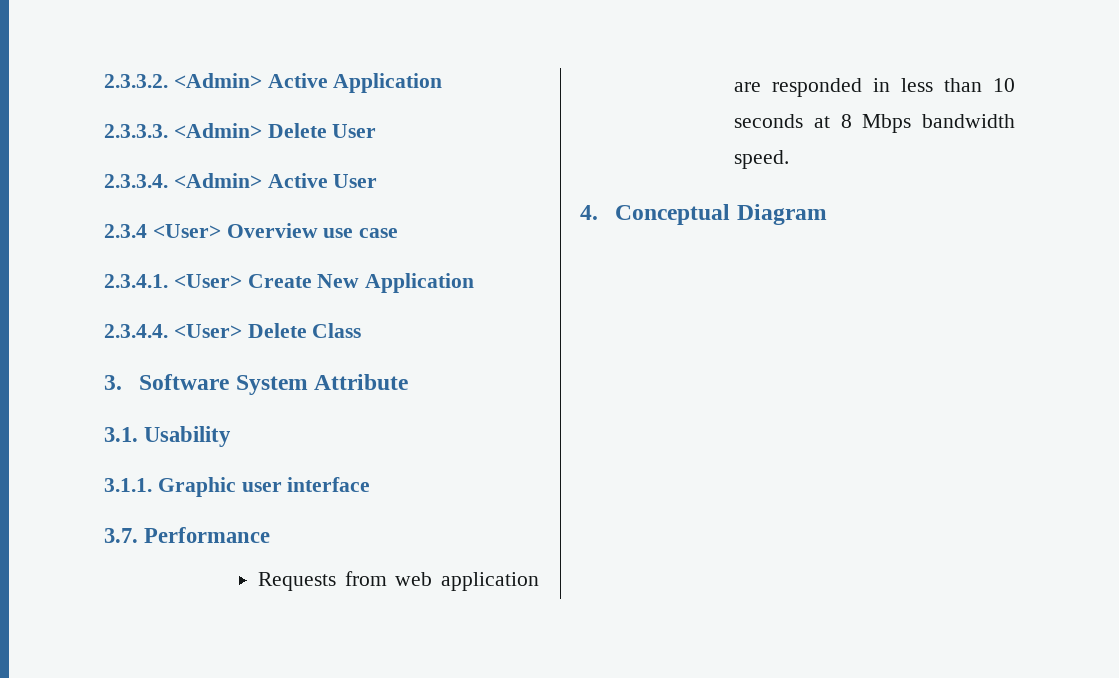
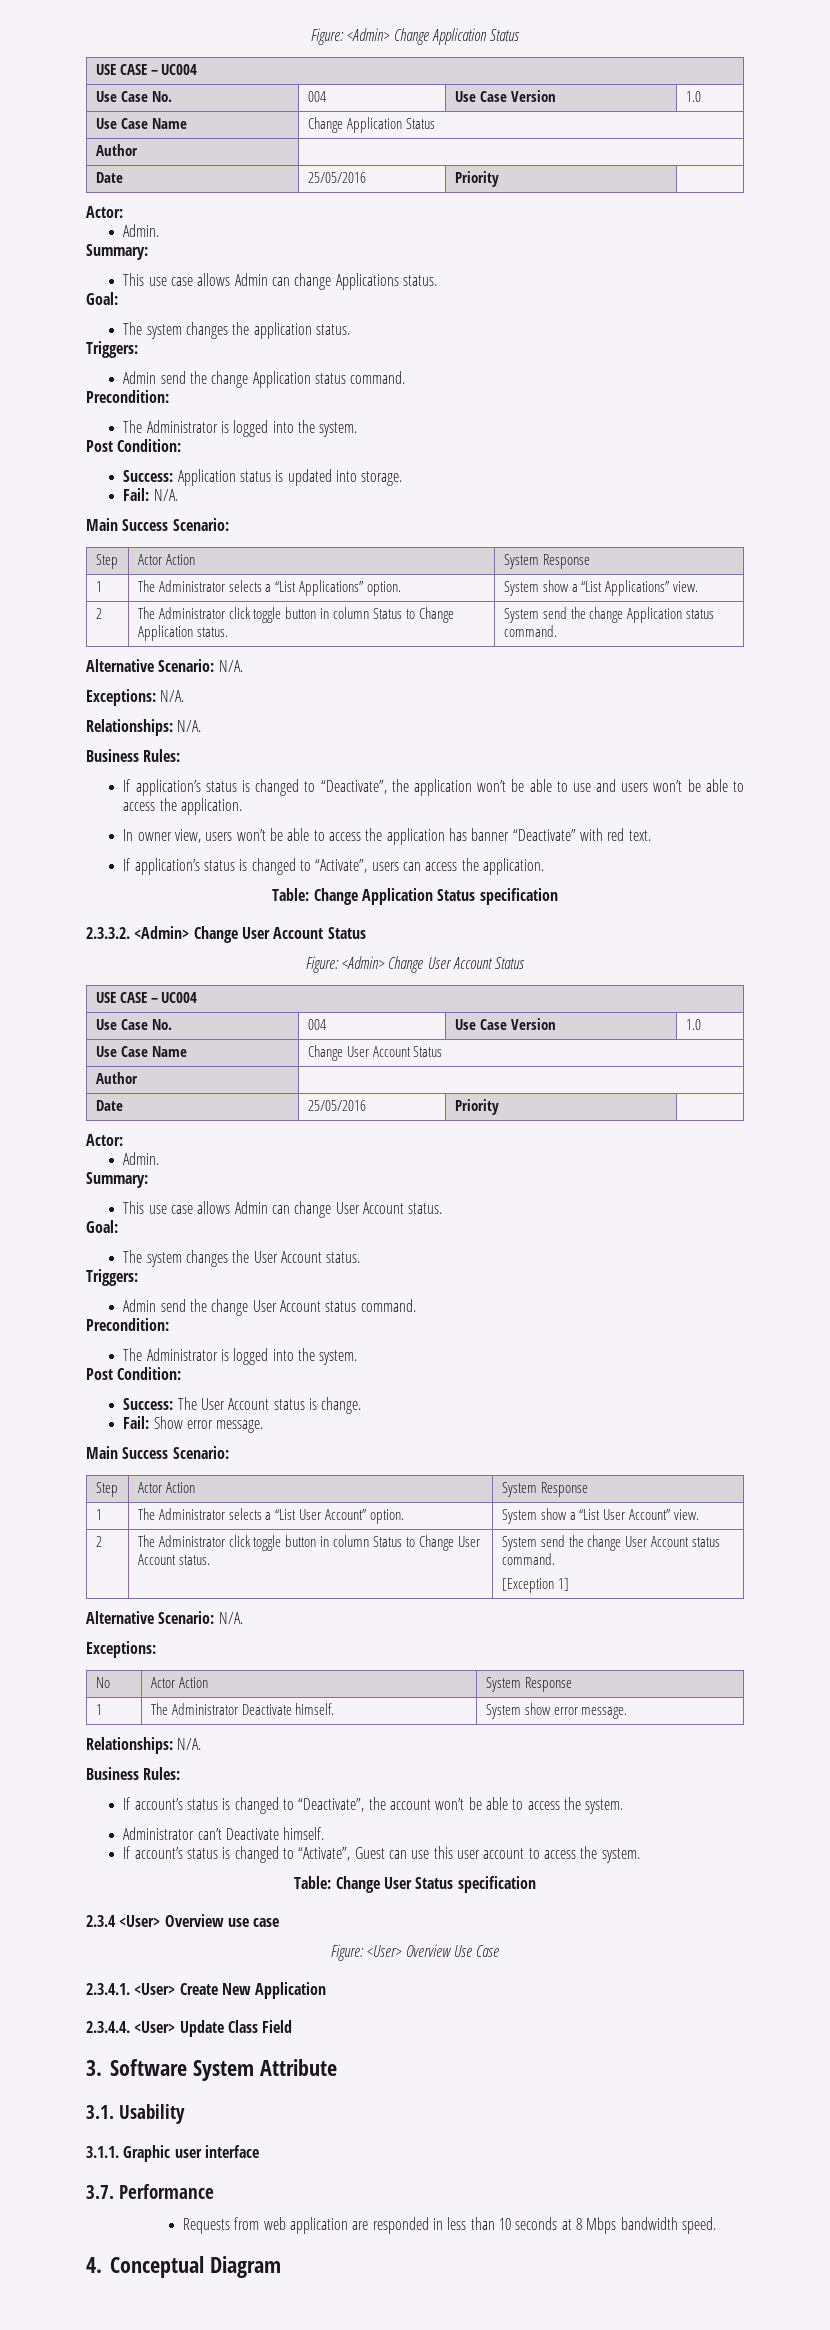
- 2.3.3.2. <Admin> Active Application
- 2.3.3.3. <Admin> Delete User
- 2.3.3.4. <Admin> Active User
+ Figure: <Admin> Change Application Status
+ USE CASE – UC004
+ Use Case No. | 004 | Use Case Version | 1.0
+ Use Case Name | Change Application Status
+ Author |
+ Date | 25/05/2016 | Priority |
+ Actor:
+ Admin.
+ Summary:
+ This use case allows Admin can change Applications status.
+ Goal:
+ The system changes the application status.
+ Triggers:
+ Admin send the change Application status command.
+ Precondition:
+ The Administrator is logged into the system.
+ Post Condition:
+ Success: Application status is updated into storage.
+ Fail: N/A.
+ Main Success Scenario:
+ Step | Actor Action | System Response
+ 1 | The Administrator selects a “List Applications” option. | System show a “List Applications” view.
+ 2 | The Administrator click toggle button in column Status to Change Application status. | System send the change Application status command.
+ Alternative Scenario: N/A.
+ Exceptions: N/A.
+ Relationships: N/A.
+ Business Rules:
+ If application’s status is changed to “Deactivate”, the application won’t be able to use and users won’t be able to access the application.
+ In owner view, users won’t be able to access the application has banner “Deactivate” with red text.
+ If application’s status is changed to “Activate”, users can access the application.
+ Table: Change Application Status specification
+ 2.3.3.2. <Admin> Change User Account Status
+ Figure: <Admin> Change User Account Status
+ USE CASE – UC004
+ Use Case No. | 004 | Use Case Version | 1.0
+ Use Case Name | Change User Account Status
+ Author |
+ Date | 25/05/2016 | Priority |
+ Actor:
+ Admin.
+ Summary:
+ This use case allows Admin can change User Account status.
+ Goal:
+ The system changes the User Account status.
+ Triggers:
+ Admin send the change User Account status command.
+ Precondition:
+ The Administrator is logged into the system.
+ Post Condition:
+ Success: The User Account status is change.
+ Fail: Show error message.
+ Main Success Scenario:
+ Step | Actor Action | System Response
+ 1 | The Administrator selects a “List User Account” option. | System show a “List User Account” view.
+ 2 | The Administrator click toggle button in column Status to Change User Account status. | System send the change User Account status command.
+ [Exception 1]
+ Alternative Scenario: N/A.
+ Exceptions:
+ No | Actor Action | System Response
+ 1 | The Administrator Deactivate himself. | System show error message.
+ Relationships: N/A.
+ Business Rules:
+ If account’s status is changed to “Deactivate”, the account won’t be able to access the system.
+ Administrator can’t Deactivate himself.
+ If account’s status is changed to “Activate”, Guest can use this user account to access the system.
+ Table: Change User Status specification
+ Figure: <User> Overview Use Case
- 2.3.4.4. <User> Delete Class
+ 2.3.4.4. <User> Update Class Field

